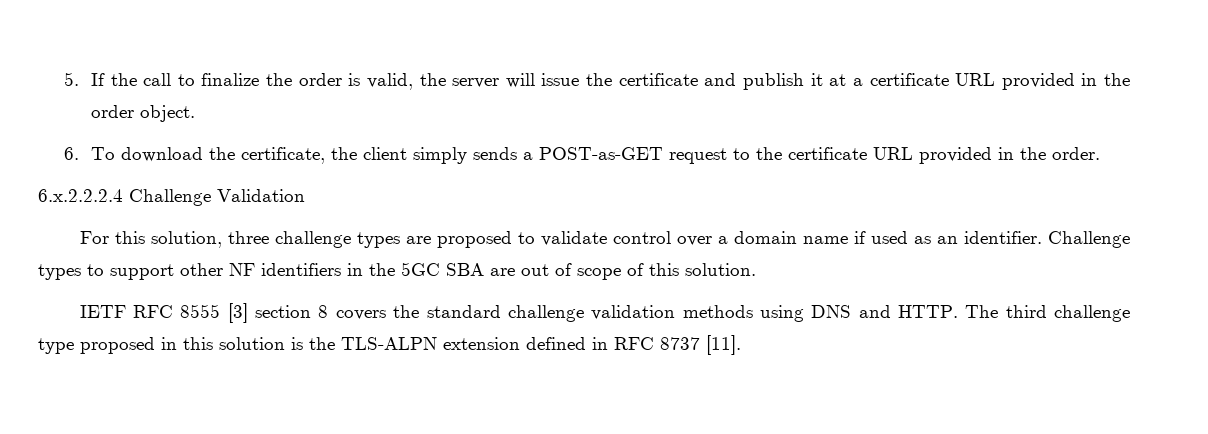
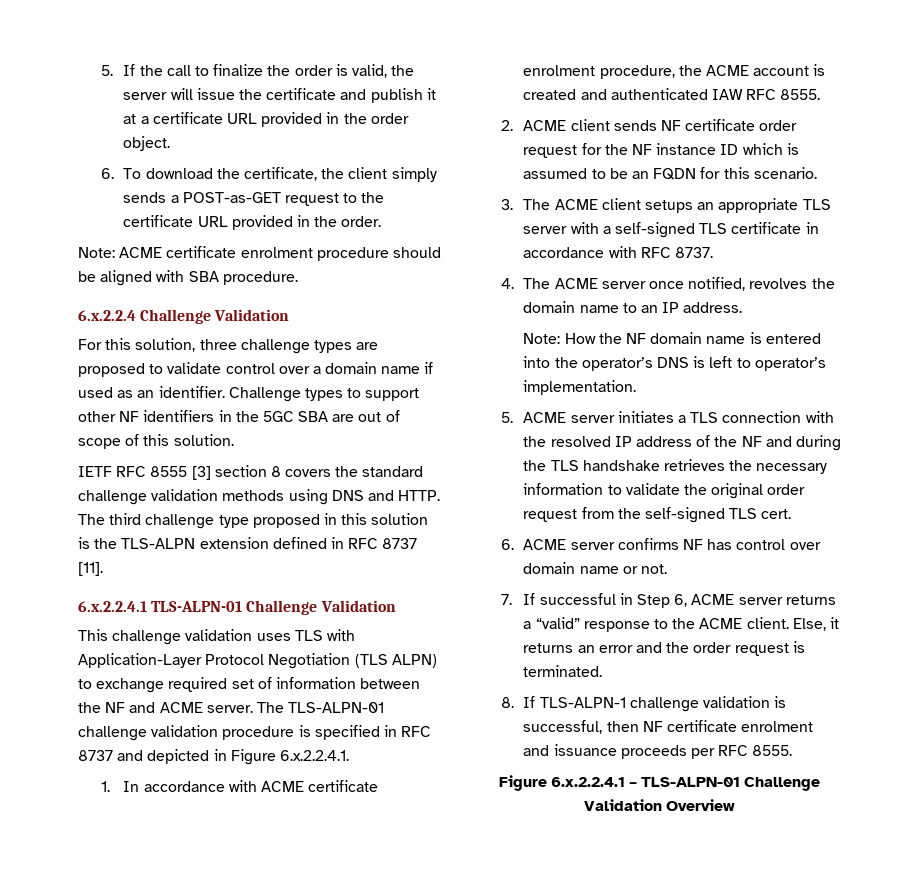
- 6.x.2.2.2.4 Challenge Validation
+ Note: ACME certificate enrolment procedure should be aligned with SBA procedure.
+ 6.x.2.2.4 Challenge Validation
+ 6.x.2.2.4.1 TLS-ALPN-01 Challenge Validation
+ This challenge validation uses TLS with Application-Layer Protocol Negotiation (TLS ALPN) to exchange required set of information between the NF and ACME server. The TLS-ALPN-01 challenge validation procedure is specified in RFC 8737 and depicted in Figure 6.x.2.2.4.1.
+ 1. In accordance with ACME certificate enrolment procedure, the ACME account is created and authenticated IAW RFC 8555.
+ 2. ACME client sends NF certificate order request for the NF instance ID which is assumed to be an FQDN for this scenario.
+ 3. The ACME client setups an appropriate TLS server with a self-signed TLS certificate in accordance with RFC 8737.
+ 4. The ACME server once notified, revolves the domain name to an IP address.
+ Note: How the NF domain name is entered into the operator’s DNS is left to operator’s implementation.
+ 5. ACME server initiates a TLS connection with the resolved IP address of the NF and during the TLS handshake retrieves the necessary information to validate the original order request from the self-signed TLS cert.
+ 6. ACME server confirms NF has control over domain name or not.
+ 7. If successful in Step 6, ACME server returns a “valid” response to the ACME client. Else, it returns an error and the order request is terminated.
+ 8. If TLS-ALPN-1 challenge validation is successful, then NF certificate enrolment and issuance proceeds per RFC 8555.
+ Figure 6.x.2.2.4.1 – TLS-ALPN-01 Challenge Validation Overview

